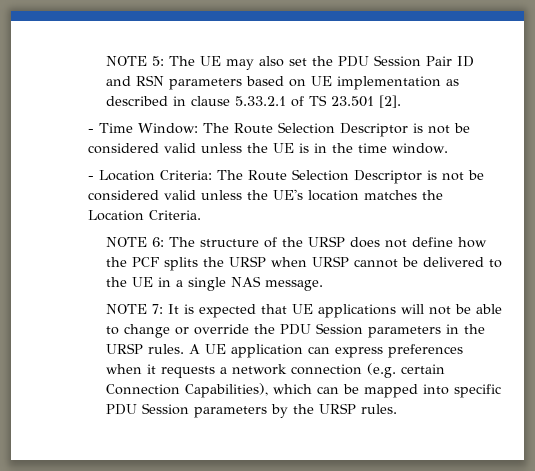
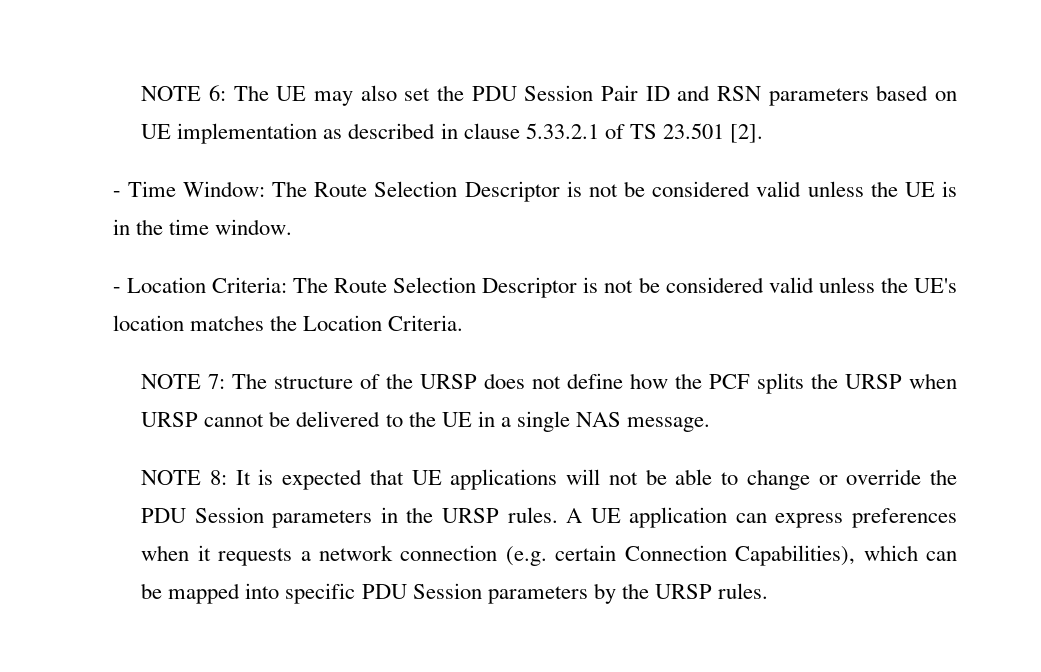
- NOTE 5: The UE may also set the PDU Session Pair ID and RSN parameters based on UE implementation as described in clause 5.33.2.1 of TS 23.501 [2].
+ NOTE 6: The UE may also set the PDU Session Pair ID and RSN parameters based on UE implementation as described in clause 5.33.2.1 of TS 23.501 [2].
- NOTE 6: The structure of the URSP does not define how the PCF splits the URSP when URSP cannot be delivered to the UE in a single NAS message.
+ NOTE 7: The structure of the URSP does not define how the PCF splits the URSP when URSP cannot be delivered to the UE in a single NAS message.
- NOTE 7: It is expected that UE applications will not be able to change or override the PDU Session parameters in the URSP rules.
+ NOTE 8: It is expected that UE applications will not be able to change or override the PDU Session parameters in the URSP rules.

